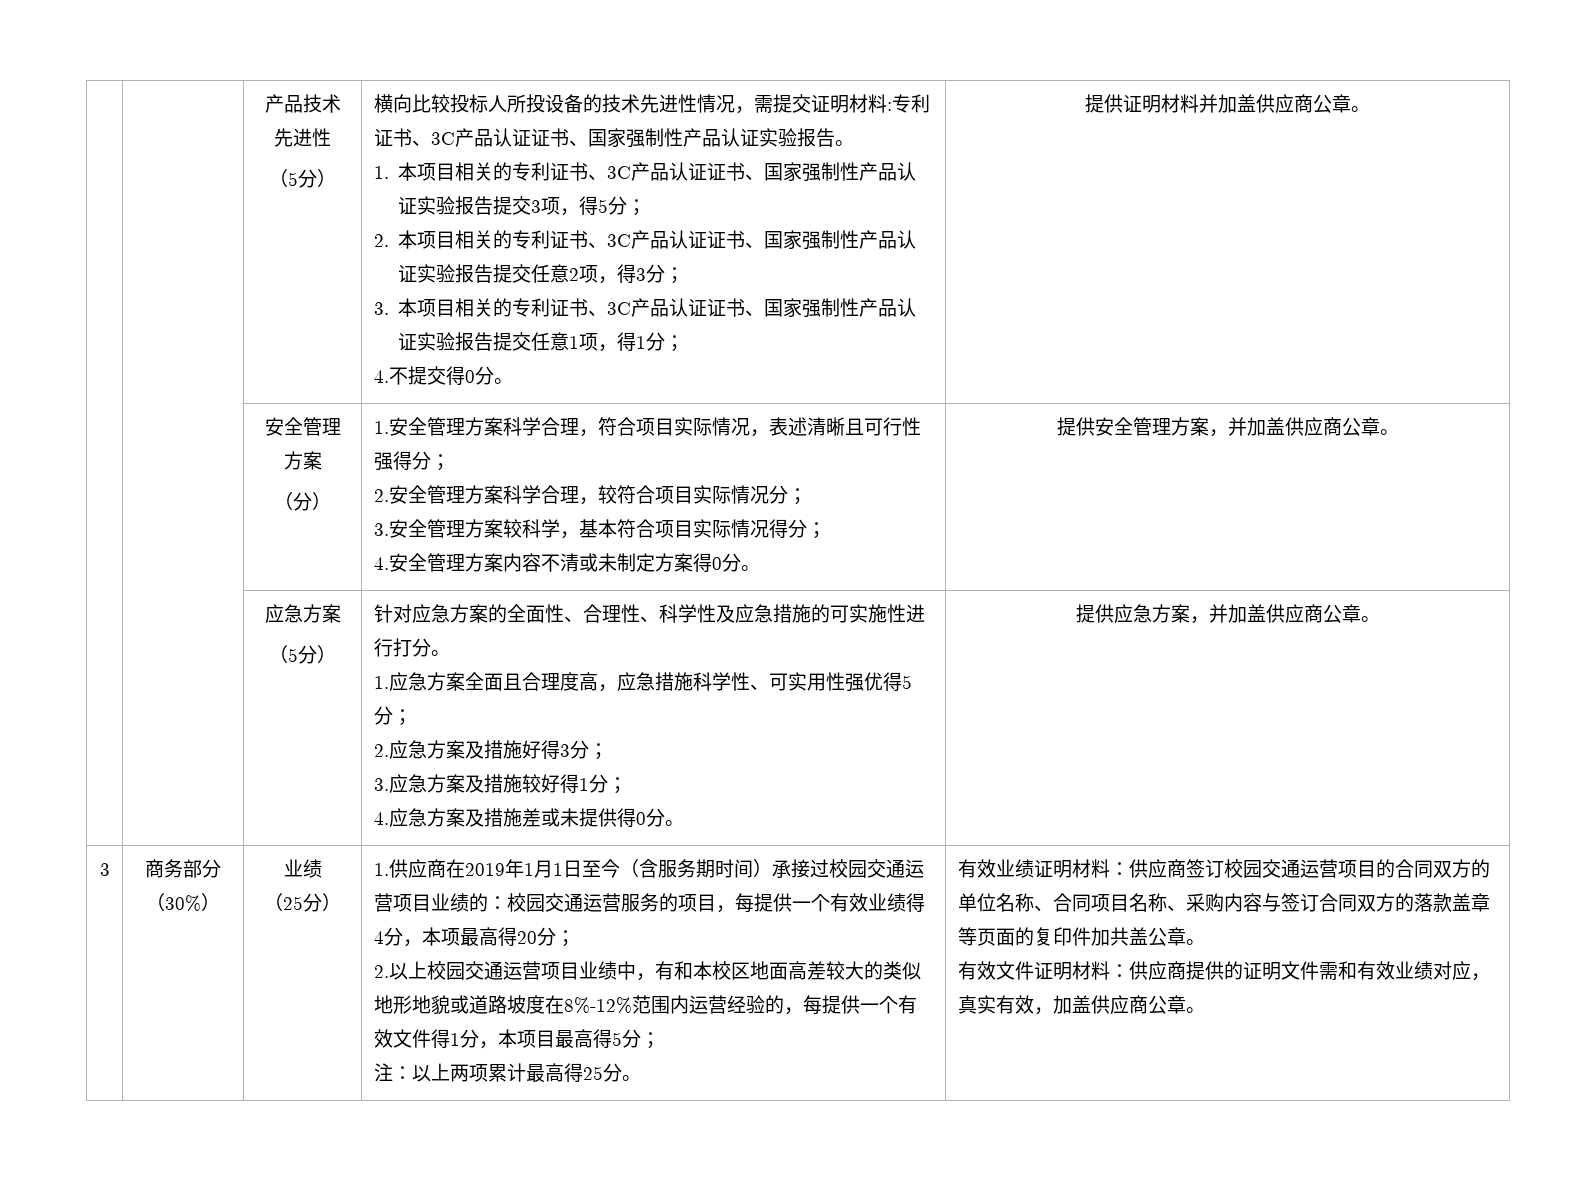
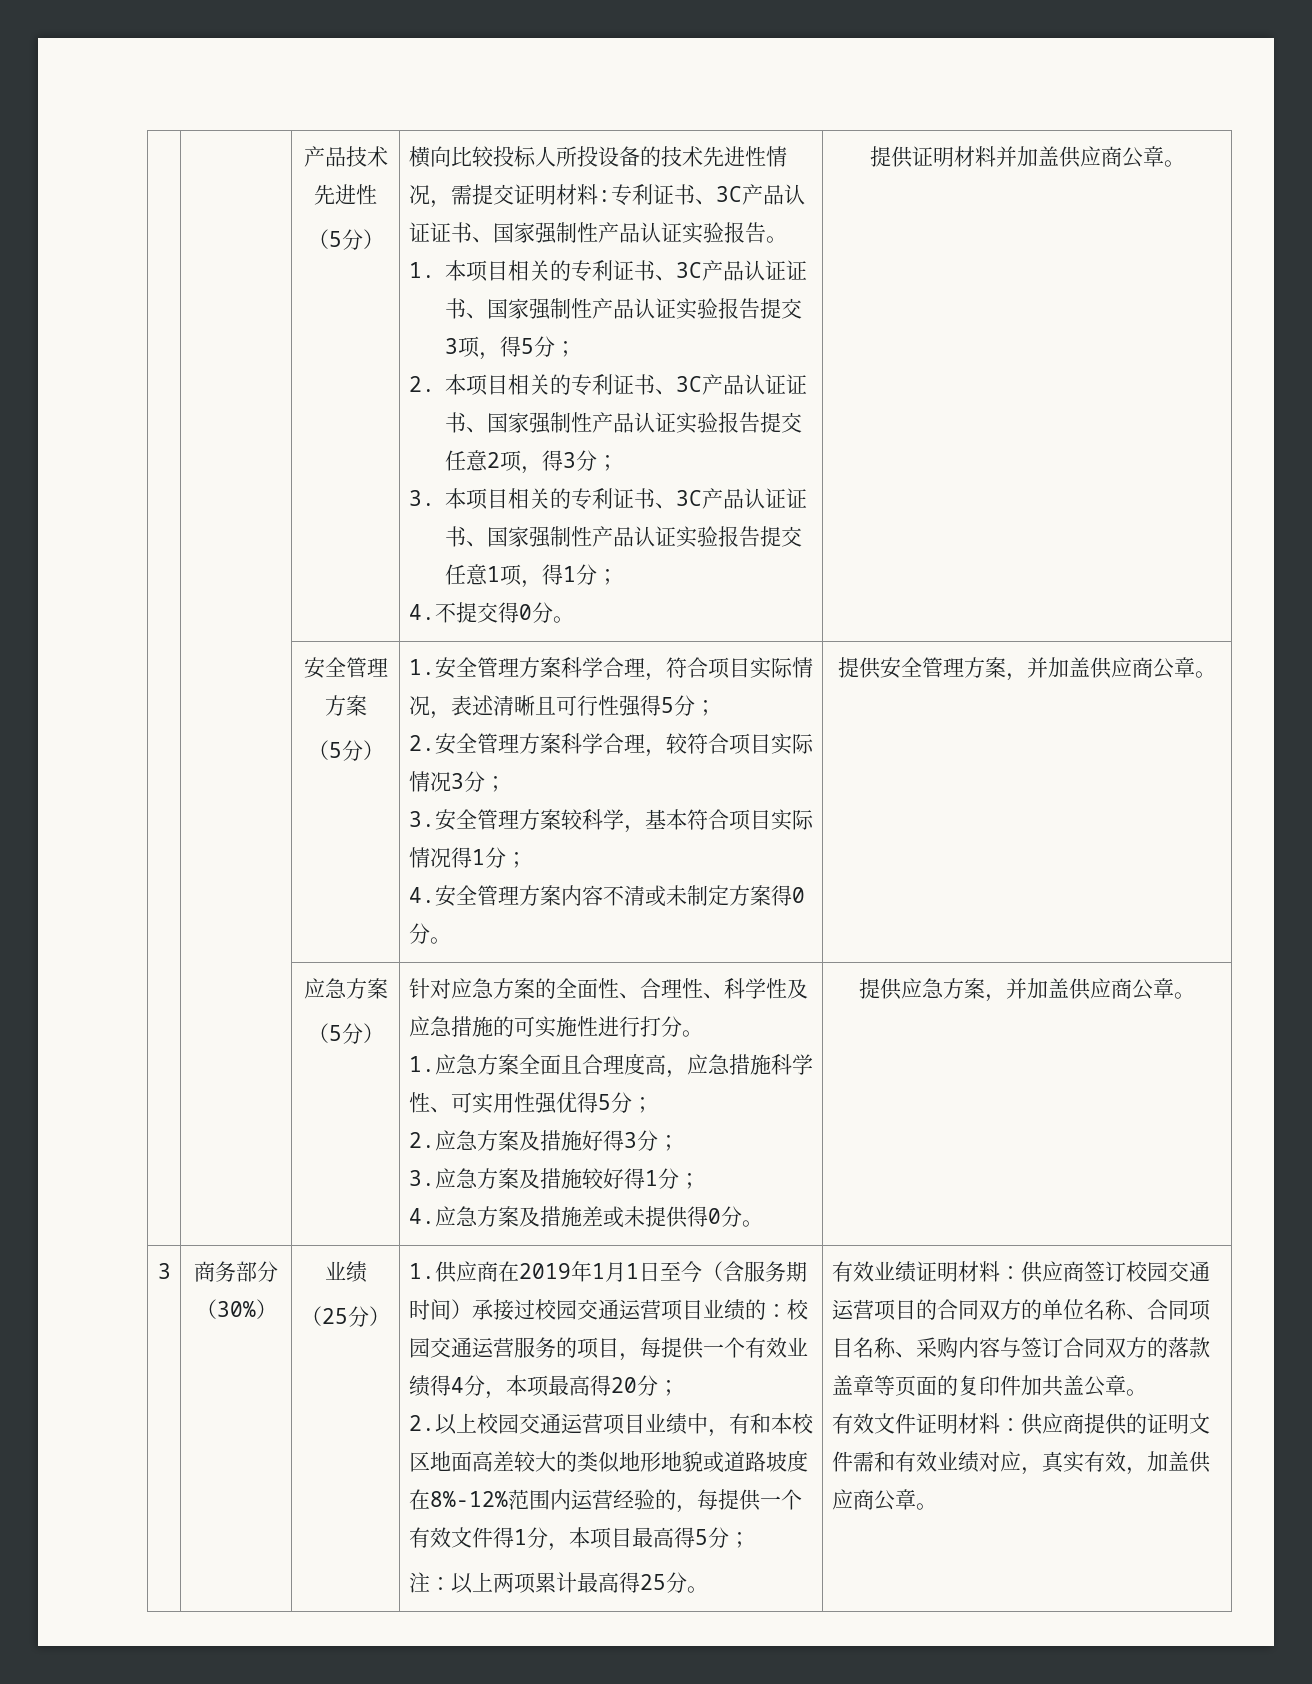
  提供证明材料并加盖供应商公章。
  | | 安全管理方案
- （分）
+ （5分）
- 1.安全管理方案科学合理，符合项目实际情况，表述清晰且可行性强得分；
+ 1.安全管理方案科学合理，符合项目实际情况，表述清晰且可行性强得5分；
- 2.安全管理方案科学合理，较符合项目实际情况分；
+ 2.安全管理方案科学合理，较符合项目实际情况3分；
- 3.安全管理方案较科学，基本符合项目实际情况得分；
+ 3.安全管理方案较科学，基本符合项目实际情况得1分；

